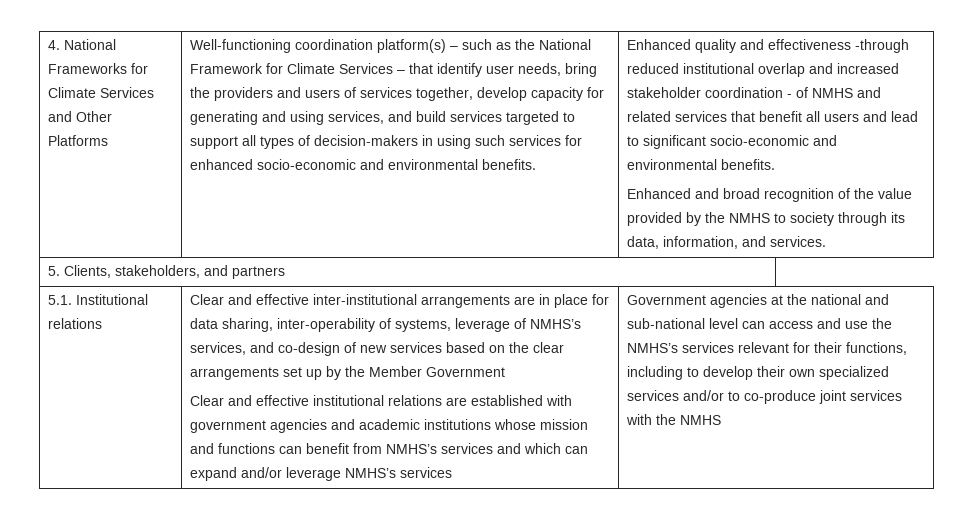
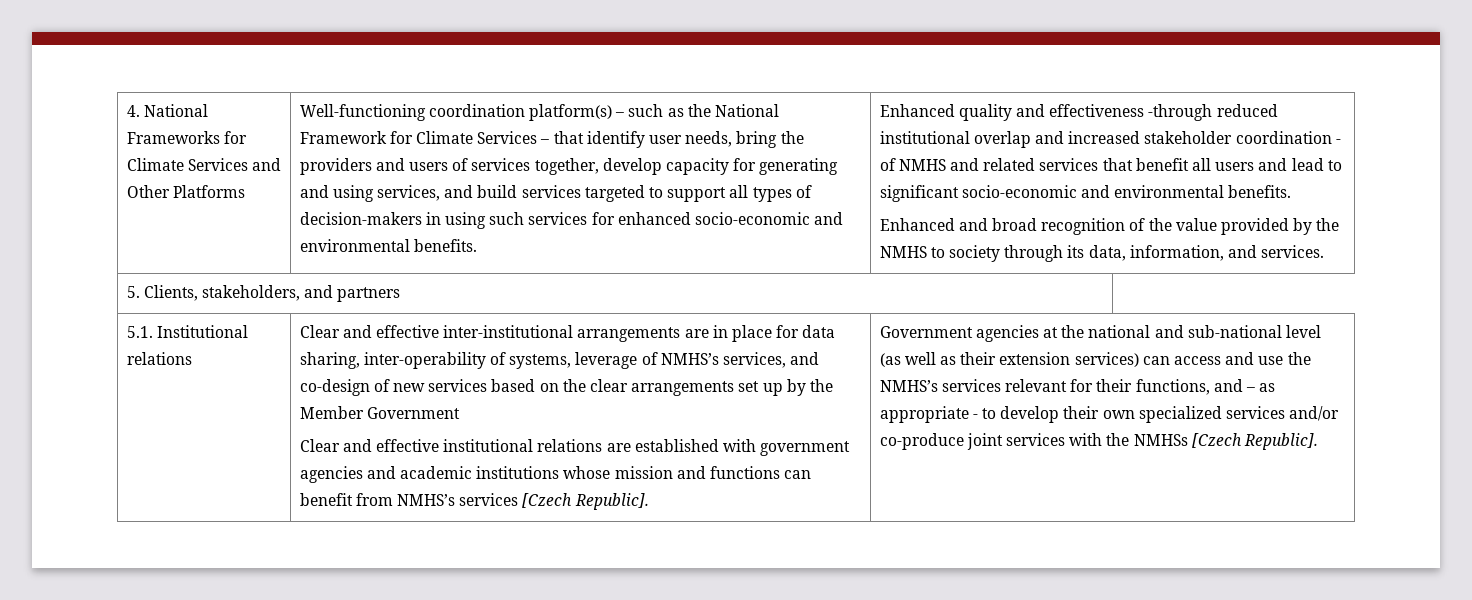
- Clear and effective institutional relations are established with government agencies and academic institutions whose mission and functions can benefit from NMHS’s services and which can expand and/or leverage NMHS’s services
+ Clear and effective institutional relations are established with government agencies and academic institutions whose mission and functions can benefit from NMHS’s services [Czech Republic].
- Government agencies at the national and sub-national level can access and use the NMHS’s services relevant for their functions, including to develop their own specialized services and/or to co-produce joint services with the NMHS
+ Government agencies at the national and sub-national level (as well as their extension services) can access and use the NMHS’s services relevant for their functions, and – as appropriate - to develop their own specialized services and/or co-produce joint services with the NMHSs [Czech Republic].

